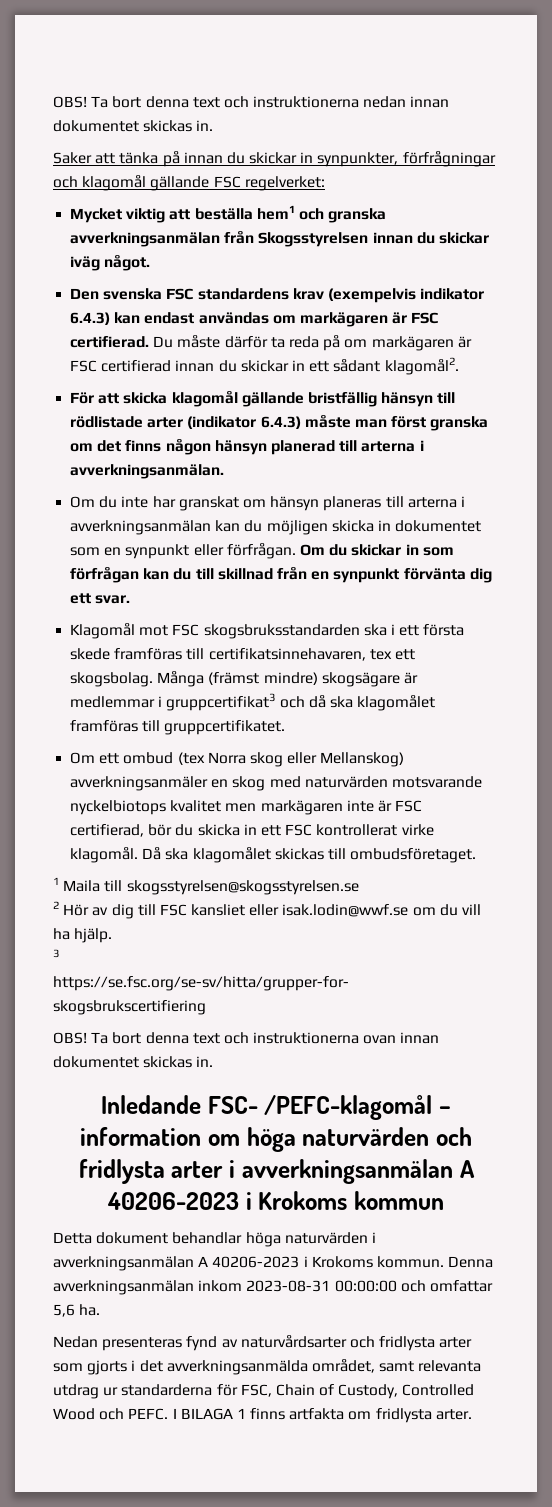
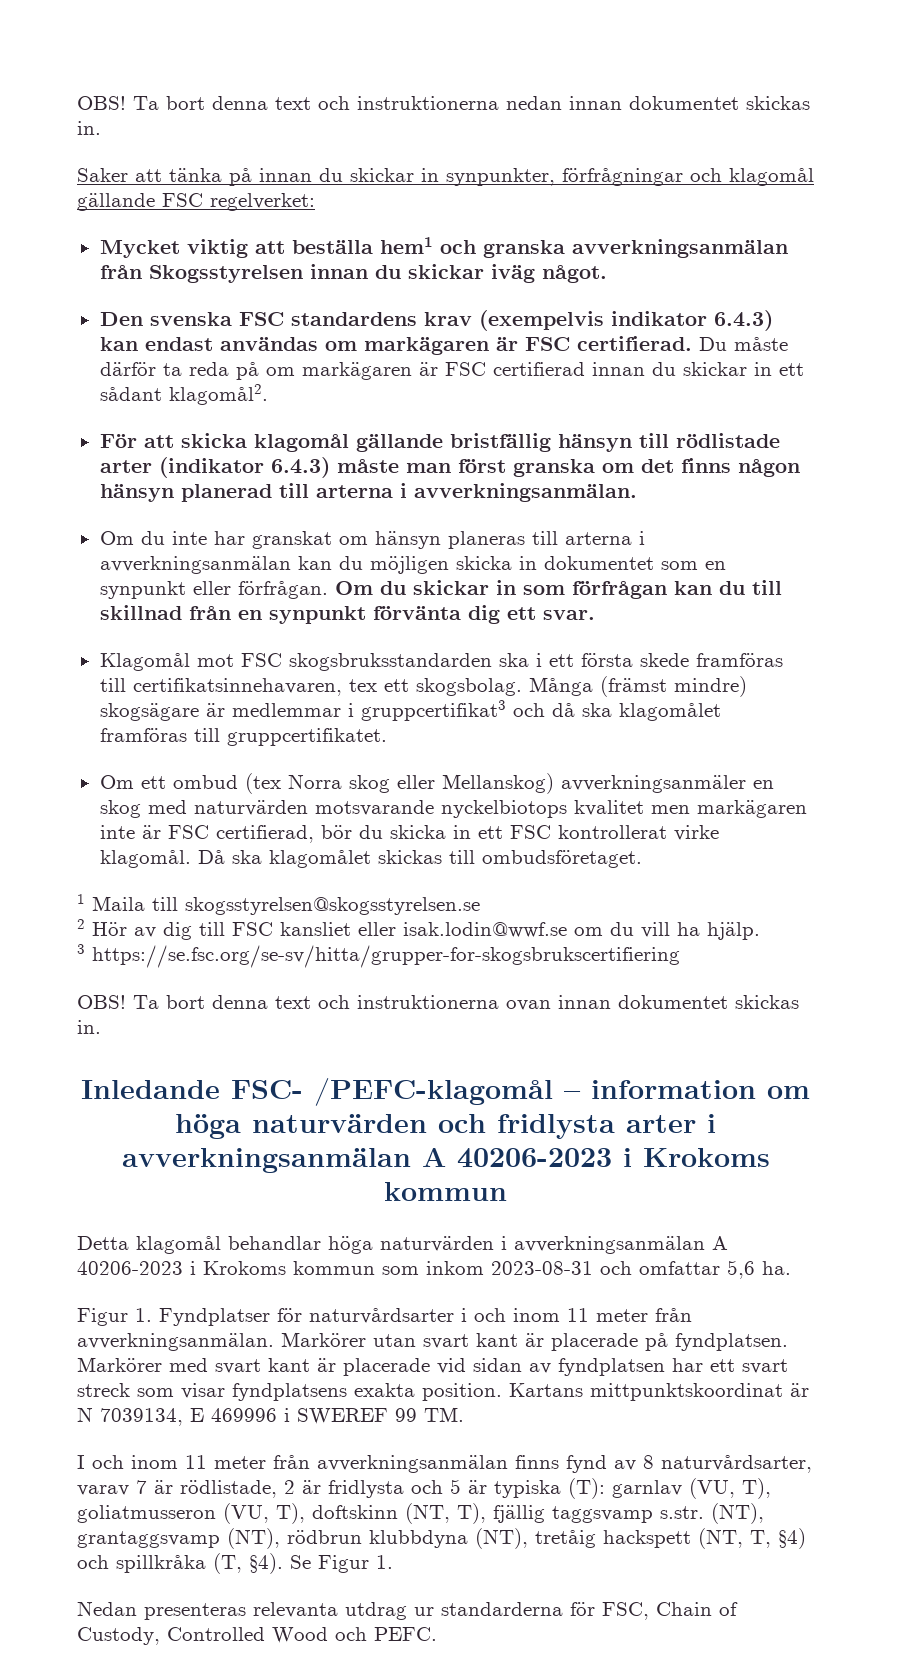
- Detta dokument behandlar höga naturvärden i avverkningsanmälan A 40206-2023 i Krokoms kommun. Denna avverkningsanmälan inkom 2023-08-31 00:00:00 och omfattar 5,6 ha.
+ Detta klagomål behandlar höga naturvärden i avverkningsanmälan A 40206-2023 i Krokoms kommun som inkom 2023-08-31 och omfattar 5,6 ha.
- Nedan presenteras fynd av naturvårdsarter och fridlysta arter som gjorts i det avverkningsanmälda området, samt relevanta utdrag ur standarderna för FSC, Chain of Custody, Controlled Wood och PEFC. I BILAGA 1 finns artfakta om fridlysta arter.
+ Figur 1. Fyndplatser för naturvårdsarter i och inom 11 meter från avverkningsanmälan. Markörer utan svart kant är placerade på fyndplatsen. Markörer med svart kant är placerade vid sidan av fyndplatsen har ett svart streck som visar fyndplatsens exakta position. Kartans mittpunktskoordinat är N 7039134, E 469996 i SWEREF 99 TM.
+ I och inom 11 meter från avverkningsanmälan finns fynd av 8 naturvårdsarter, varav 7 är rödlistade, 2 är fridlysta och 5 är typiska (T): garnlav (VU, T), goliatmusseron (VU, T), doftskinn (NT, T), fjällig taggsvamp s.str. (NT), grantaggsvamp (NT), rödbrun klubbdyna (NT), tretåig hackspett (NT, T, §4) och spillkråka (T, §4). Se Figur 1.
+ Nedan presenteras relevanta utdrag ur standarderna för FSC, Chain of Custody, Controlled Wood och PEFC.

